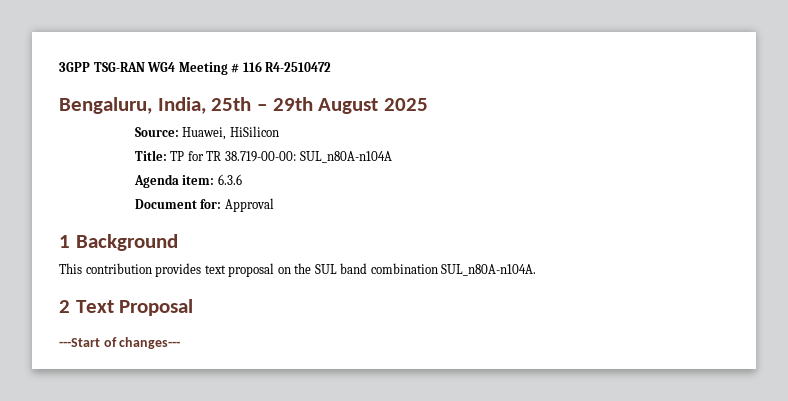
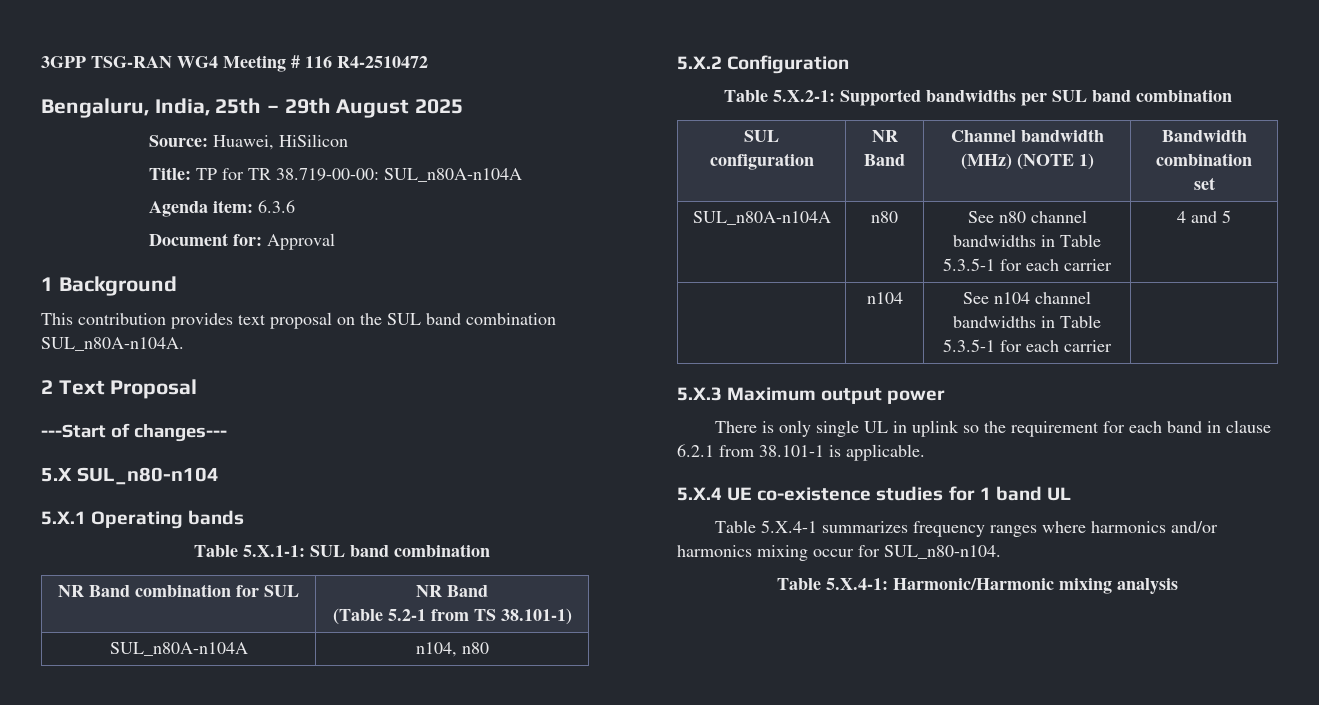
+ 5.X SUL_n80-n104
+ 5.X.1 Operating bands
+ Table 5.X.1-1: SUL band combination
+ NR Band combination for SUL | NR Band
+ (Table 5.2-1 from TS 38.101-1)
+ SUL_n80A-n104A | n104, n80
+ 5.X.2 Configuration
+ Table 5.X.2-1: Supported bandwidths per SUL band combination
+ SUL configuration | NR Band | Channel bandwidth (MHz) (NOTE 1) | Bandwidth combination set
+ SUL_n80A-n104A | n80 | See n80 channel bandwidths in Table 5.3.5-1 for each carrier | 4 and 5
+ | n104 | See n104 channel bandwidths in Table 5.3.5-1 for each carrier |
+ 5.X.3 Maximum output power
+ There is only single UL in uplink so the requirement for each band in clause 6.2.1 from 38.101-1 is applicable.
+ 5.X.4 UE co-existence studies for 1 band UL
+ Table 5.X.4-1 summarizes frequency ranges where harmonics and/or harmonics mixing occur for SUL_n80-n104.
+ Table 5.X.4-1: Harmonic/Harmonic mixing analysis

